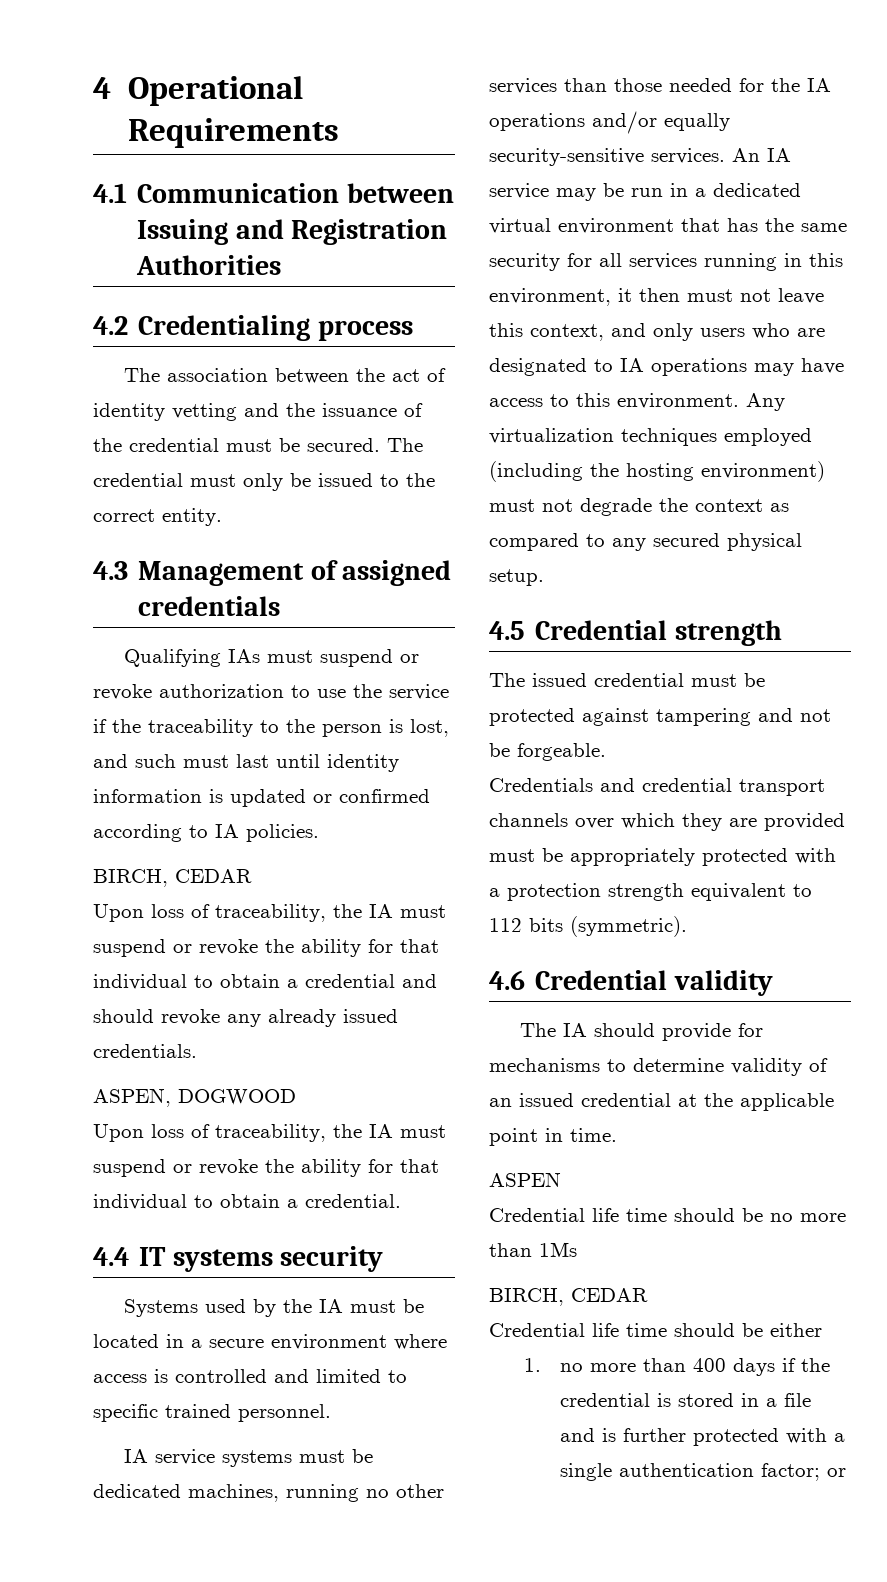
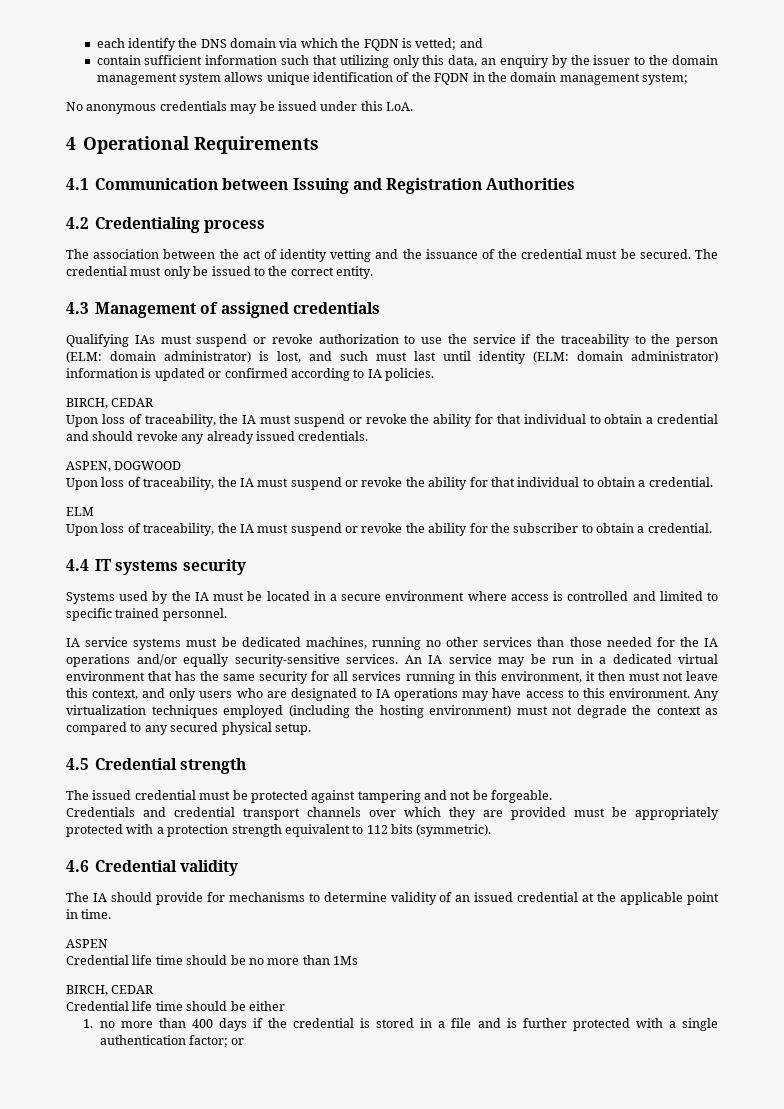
+ each identify the DNS domain via which the FQDN is vetted; and
+ contain sufficient information such that utilizing only this data, an enquiry by the issuer to the domain management system allows unique identification of the FQDN in the domain management system;
+ No anonymous credentials may be issued under this LoA.
- Qualifying IAs must suspend or revoke authorization to use the service if the traceability to the person is lost, and such must last until identity information is updated or confirmed according to IA policies.
+ Qualifying IAs must suspend or revoke authorization to use the service if the traceability to the person (ELM: domain administrator) is lost, and such must last until identity (ELM: domain administrator) information is updated or confirmed according to IA policies.
+ ELM
+ Upon loss of traceability, the IA must suspend or revoke the ability for the subscriber to obtain a credential.

